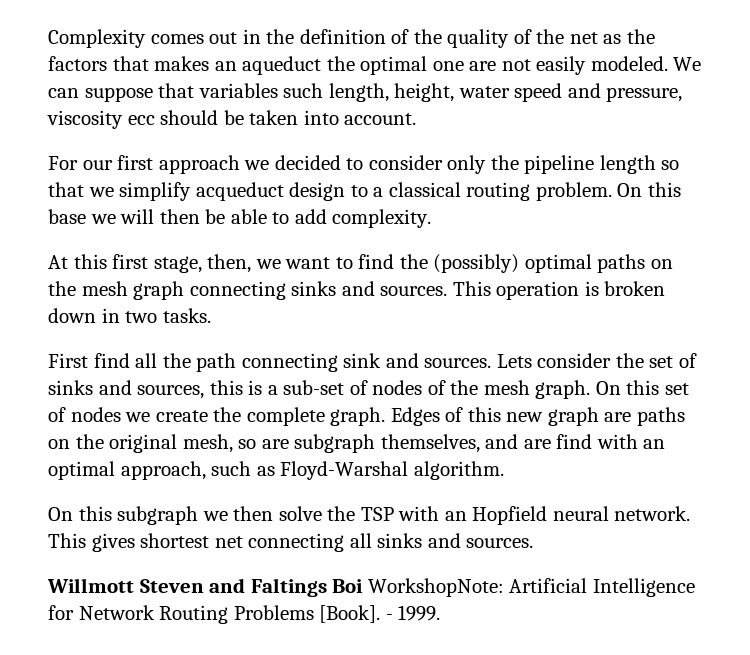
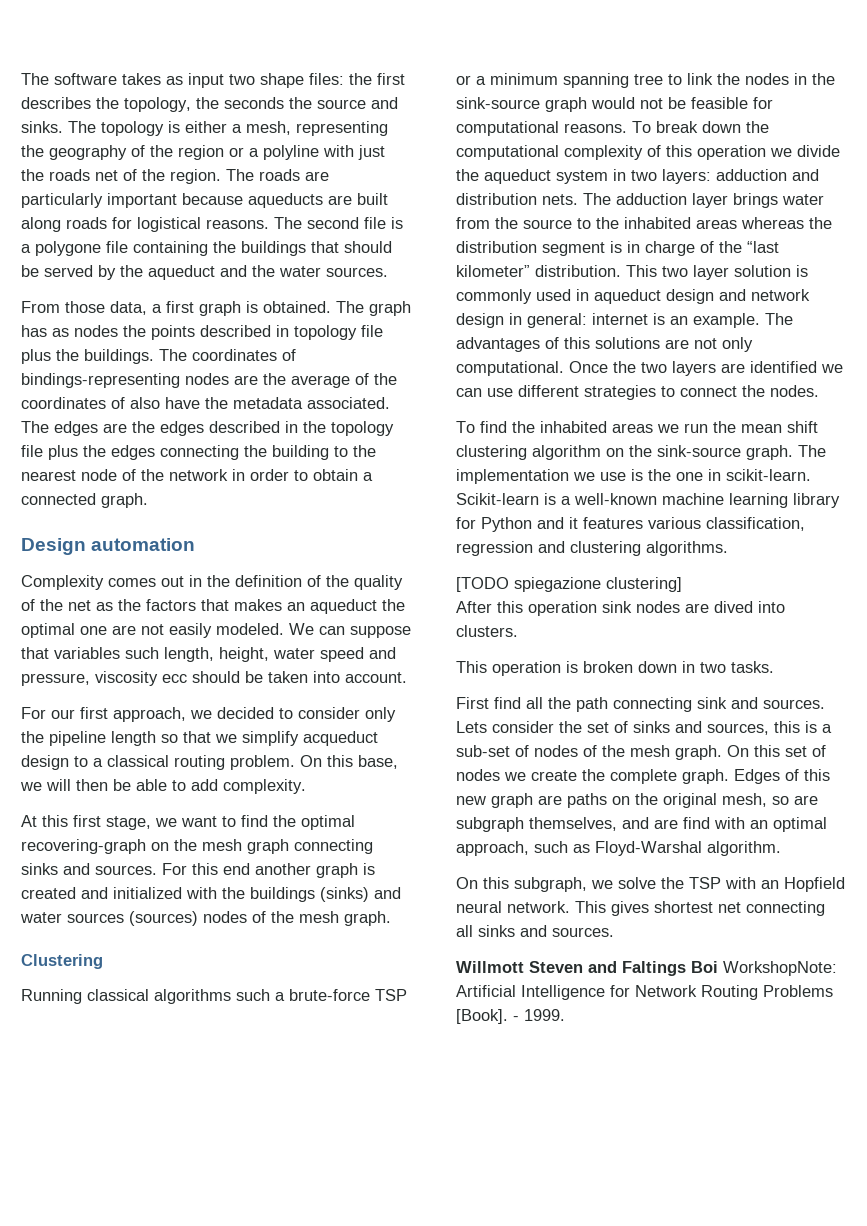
+ The software takes as input two shape files: the first describes the topology, the seconds the source and sinks. The topology is either a mesh, representing the geography of the region or a polyline with just the roads net of the region. The roads are particularly important because aqueducts are built along roads for logistical reasons. The second file is a polygone file containing the buildings that should be served by the aqueduct and the water sources.
+ From those data, a first graph is obtained. The graph has as nodes the points described in topology file plus the buildings. The coordinates of bindings-representing nodes are the average of the coordinates of also have the metadata associated. The edges are the edges described in the topology file plus the edges connecting the building to the nearest node of the network in order to obtain a connected graph.
+ Design automation
- For our first approach we decided to consider only the pipeline length so that we simplify acqueduct design to a classical routing problem.
+ For our first approach, we decided to consider only the pipeline length so that we simplify acqueduct design to a classical routing problem.
- On this base we will then be able to add complexity.
+ On this base, we will then be able to add complexity.
- At this first stage, then, we want to find the (possibly) optimal paths on the mesh graph connecting sinks and sources. This operation is broken down in two tasks.
+ At this first stage, we want to find the optimal recovering-graph on the mesh graph connecting sinks and sources. For this end another graph is created and initialized with the buildings (sinks) and water sources (sources) nodes of the mesh graph.
+ Clustering
+ Running classical algorithms such a brute-force TSP or a minimum spanning tree to link the nodes in the sink-source graph would not be feasible for computational reasons. To break down the computational complexity of this operation we divide the aqueduct system in two layers: adduction and distribution nets. The adduction layer brings water from the source to the inhabited areas whereas the distribution segment is in charge of the “last kilometer” distribution. This two layer solution is commonly used in aqueduct design and network design in general: internet is an example. The advantages of this solutions are not only computational. Once the two layers are identified we can use different strategies to connect the nodes.
+ To find the inhabited areas we run the mean shift clustering algorithm on the sink-source graph. The implementation we use is the one in scikit-learn. Scikit-learn is a well-known machine learning library for Python and it features various classification, regression and clustering algorithms.
+ [TODO spiegazione clustering]
+ After this operation sink nodes are dived into clusters.
+ This operation is broken down in two tasks.
- On this subgraph we then solve the TSP with an Hopfield neural network.
+ On this subgraph, we solve the TSP with an Hopfield neural network.

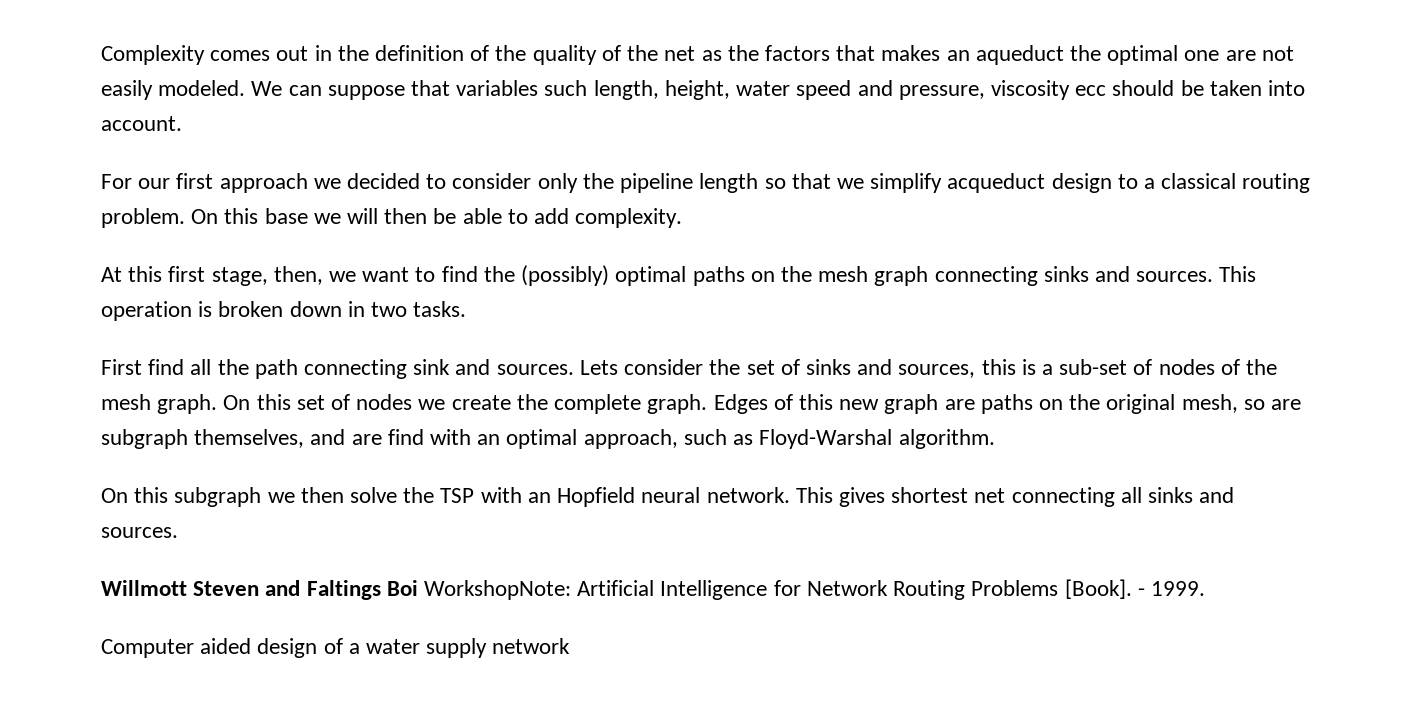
- The software takes as input two shape files: the first describes the topology, the seconds the source and sinks. The topology is either a mesh, representing the geography of the region or a polyline with just the roads net of the region. The roads are particularly important because aqueducts are built along roads for logistical reasons. The second file is a polygone file containing the buildings that should be served by the aqueduct and the water sources.
- From those data, a first graph is obtained. The graph has as nodes the points described in topology file plus the buildings. The coordinates of bindings-representing nodes are the average of the coordinates of also have the metadata associated. The edges are the edges described in the topology file plus the edges connecting the building to the nearest node of the network in order to obtain a connected graph.
- Design automation
- For our first approach, we decided to consider only the pipeline length so that we simplify acqueduct design to a classical routing problem.
+ For our first approach we decided to consider only the pipeline length so that we simplify acqueduct design to a classical routing problem.
- On this base, we will then be able to add complexity.
+ On this base we will then be able to add complexity.
- At this first stage, we want to find the optimal recovering-graph on the mesh graph connecting sinks and sources. For this end another graph is created and initialized with the buildings (sinks) and water sources (sources) nodes of the mesh graph.
- Clustering
- Running classical algorithms such a brute-force TSP or a minimum spanning tree to link the nodes in the sink-source graph would not be feasible for computational reasons. To break down the computational complexity of this operation we divide the aqueduct system in two layers: adduction and distribution nets. The adduction layer brings water from the source to the inhabited areas whereas the distribution segment is in charge of the “last kilometer” distribution. This two layer solution is commonly used in aqueduct design and network design in general: internet is an example. The advantages of this solutions are not only computational. Once the two layers are identified we can use different strategies to connect the nodes.
- To find the inhabited areas we run the mean shift clustering algorithm on the sink-source graph. The implementation we use is the one in scikit-learn. Scikit-learn is a well-known machine learning library for Python and it features various classification, regression and clustering algorithms.
- [TODO spiegazione clustering]
- After this operation sink nodes are dived into clusters.
- This operation is broken down in two tasks.
+ At this first stage, then, we want to find the (possibly) optimal paths on the mesh graph connecting sinks and sources. This operation is broken down in two tasks.
- On this subgraph, we solve the TSP with an Hopfield neural network.
+ On this subgraph we then solve the TSP with an Hopfield neural network.
+ Computer aided design of a water supply network

